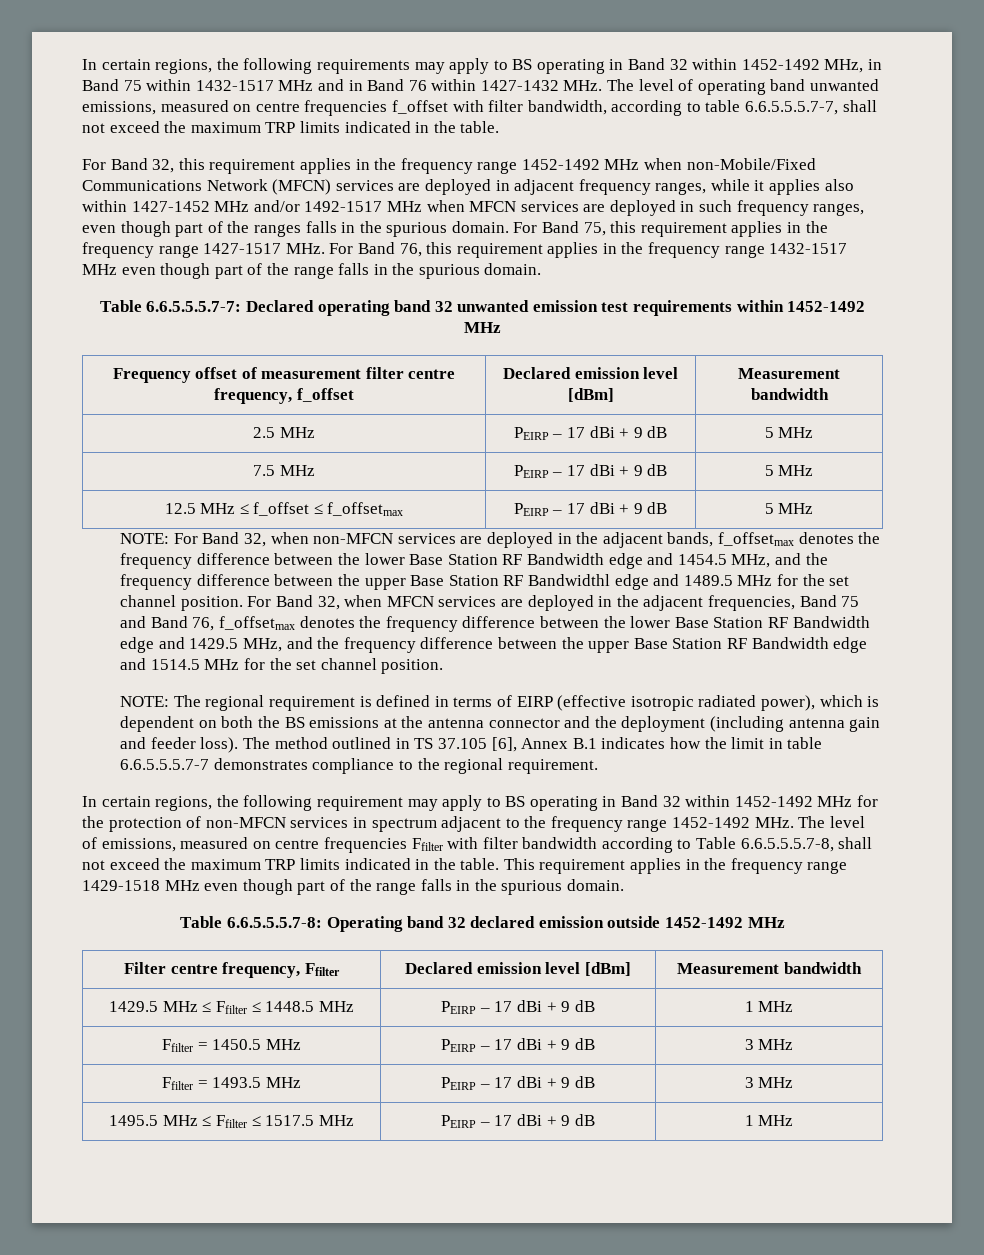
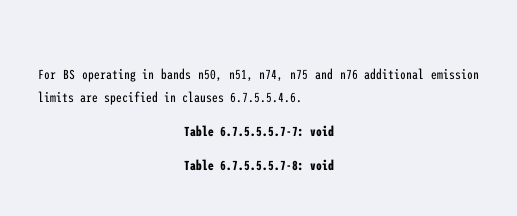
- In certain regions, the following requirements may apply to BS operating in Band 32 within 1452-1492 MHz, in Band 75 within 1432-1517 MHz and in Band 76 within 1427-1432 MHz. The level of operating band unwanted emissions, measured on centre frequencies f_offset with filter bandwidth, according to table 6.6.5.5.5.7-7, shall not exceed the maximum TRP limits indicated in the table.
- For Band 32, this requirement applies in the frequency range 1452-1492 MHz when non-Mobile/Fixed Communications Network (MFCN) services are deployed in adjacent frequency ranges, while it applies also within 1427-1452 MHz and/or 1492-1517 MHz when MFCN services are deployed in such frequency ranges, even though part of the ranges falls in the spurious domain. For Band 75, this requirement applies in the frequency range 1427-1517 MHz. For Band 76, this requirement applies in the frequency range 1432-1517 MHz even though part of the range falls in the spurious domain.
- Table 6.6.5.5.5.7-7: Declared operating band 32 unwanted emission test requirements within 1452-1492 MHz
- Frequency offset of measurement filter centre frequency, f_offset | Declared emission level [dBm] | Measurement bandwidth
- 2.5 MHz | PEIRP – 17 dBi + 9 dB | 5 MHz
- 7.5 MHz | PEIRP – 17 dBi + 9 dB | 5 MHz
- 12.5 MHz ≤ f_offset ≤ f_offsetmax | PEIRP – 17 dBi + 9 dB | 5 MHz
- NOTE: For Band 32, when non-MFCN services are deployed in the adjacent bands, f_offsetmax denotes the frequency difference between the lower Base Station RF Bandwidth edge and 1454.5 MHz, and the frequency difference between the upper Base Station RF Bandwidthl edge and 1489.5 MHz for the set channel position. For Band 32, when MFCN services are deployed in the adjacent frequencies, Band 75 and Band 76, f_offsetmax denotes the frequency difference between the lower Base Station RF Bandwidth edge and 1429.5 MHz, and the frequency difference between the upper Base Station RF Bandwidth edge and 1514.5 MHz for the set channel position.
- NOTE: The regional requirement is defined in terms of EIRP (effective isotropic radiated power), which is dependent on both the BS emissions at the antenna connector and the deployment (including antenna gain and feeder loss). The method outlined in TS 37.105 [6], Annex B.1 indicates how the limit in table 6.6.5.5.5.7-7 demonstrates compliance to the regional requirement.
- In certain regions, the following requirement may apply to BS operating in Band 32 within 1452-1492 MHz for the protection of non-MFCN services in spectrum adjacent to the frequency range 1452-1492 MHz. The level of emissions, measured on centre frequencies Ffilter with filter bandwidth according to Table 6.6.5.5.5.7-8, shall not exceed the maximum TRP limits indicated in the table. This requirement applies in the frequency range 1429-1518 MHz even though part of the range falls in the spurious domain.
- Table 6.6.5.5.5.7-8: Operating band 32 declared emission outside 1452-1492 MHz
- Filter centre frequency, Ffilter | Declared emission level [dBm] | Measurement bandwidth
- 1429.5 MHz ≤ Ffilter ≤ 1448.5 MHz | PEIRP – 17 dBi + 9 dB | 1 MHz
- Ffilter = 1450.5 MHz | PEIRP – 17 dBi + 9 dB | 3 MHz
- Ffilter = 1493.5 MHz | PEIRP – 17 dBi + 9 dB | 3 MHz
- 1495.5 MHz ≤ Ffilter ≤ 1517.5 MHz | PEIRP – 17 dBi + 9 dB | 1 MHz
+ For BS operating in bands n50, n51, n74, n75 and n76 additional emission limits are specified in clauses 6.7.5.5.4.6.
+ Table 6.7.5.5.5.7-7: void
+ Table 6.7.5.5.5.7-8: void

